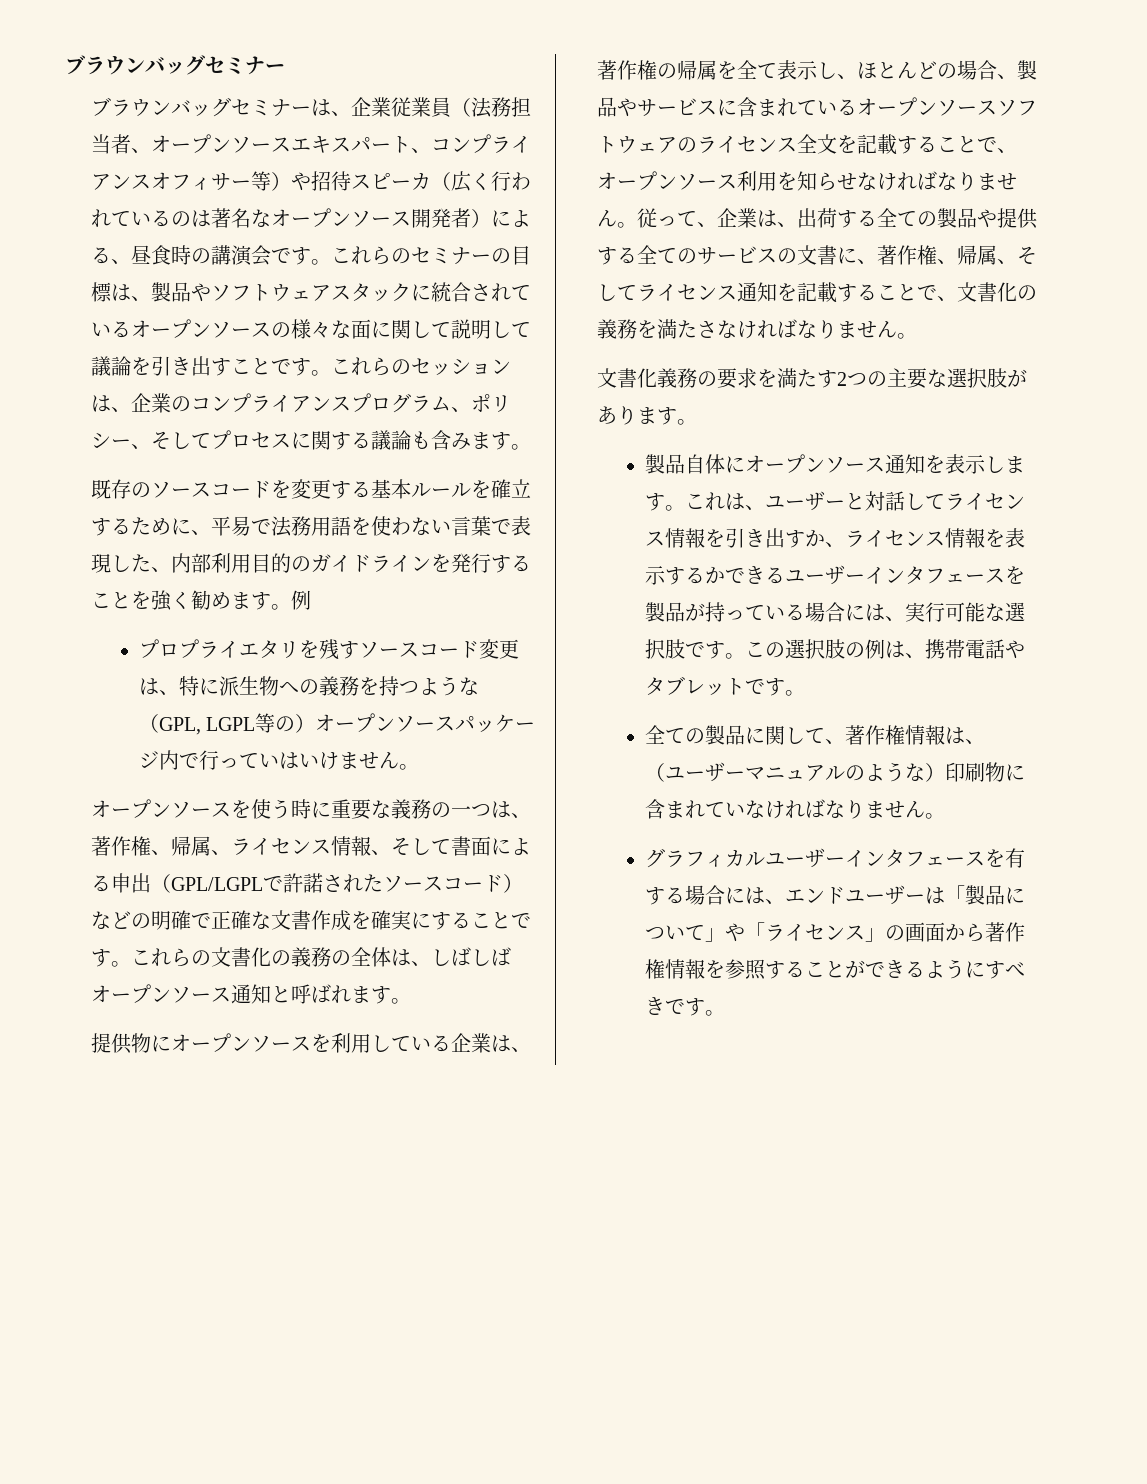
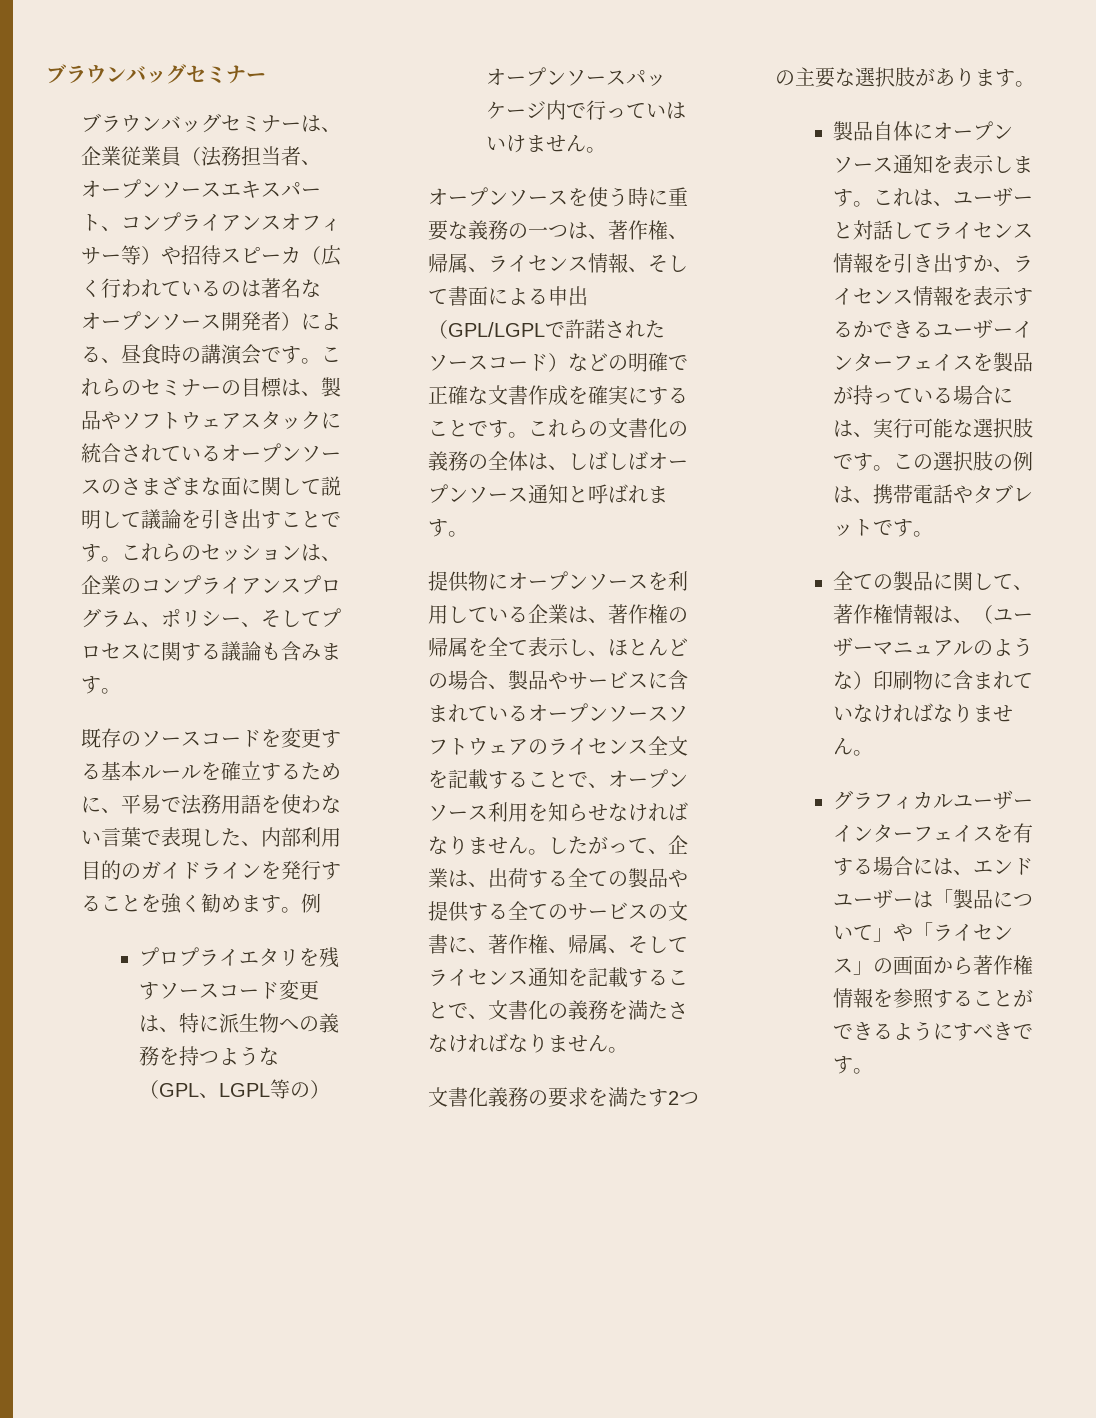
- これらのセミナーの目標は、製品やソフトウェアスタックに統合されているオープンソースの様々な面に関して説明して議論を引き出すことです。
+ これらのセミナーの目標は、製品やソフトウェアスタックに統合されているオープンソースのさまざまな面に関して説明して議論を引き出すことです。
- プロプライエタリを残すソースコード変更は、特に派生物への義務を持つような（GPL, LGPL等の）オープンソースパッケージ内で行っていはいけません。
+ プロプライエタリを残すソースコード変更は、特に派生物への義務を持つような（GPL、LGPL等の）オープンソースパッケージ内で行っていはいけません。
- 従って、企業は、出荷する全ての製品や提供する全てのサービスの文書に、著作権、帰属、そしてライセンス通知を記載することで、文書化の義務を満たさなければなりません。
+ したがって、企業は、出荷する全ての製品や提供する全てのサービスの文書に、著作権、帰属、そしてライセンス通知を記載することで、文書化の義務を満たさなければなりません。
- これは、ユーザーと対話してライセンス情報を引き出すか、ライセンス情報を表示するかできるユーザーインタフェースを製品が持っている場合には、実行可能な選択肢です。
+ これは、ユーザーと対話してライセンス情報を引き出すか、ライセンス情報を表示するかできるユーザーインターフェイスを製品が持っている場合には、実行可能な選択肢です。
- グラフィカルユーザーインタフェースを有する場合には、エンドユーザーは「製品について」や「ライセンス」の画面から著作権情報を参照することができるようにすべきです。
+ グラフィカルユーザーインターフェイスを有する場合には、エンドユーザーは「製品について」や「ライセンス」の画面から著作権情報を参照することができるようにすべきです。

